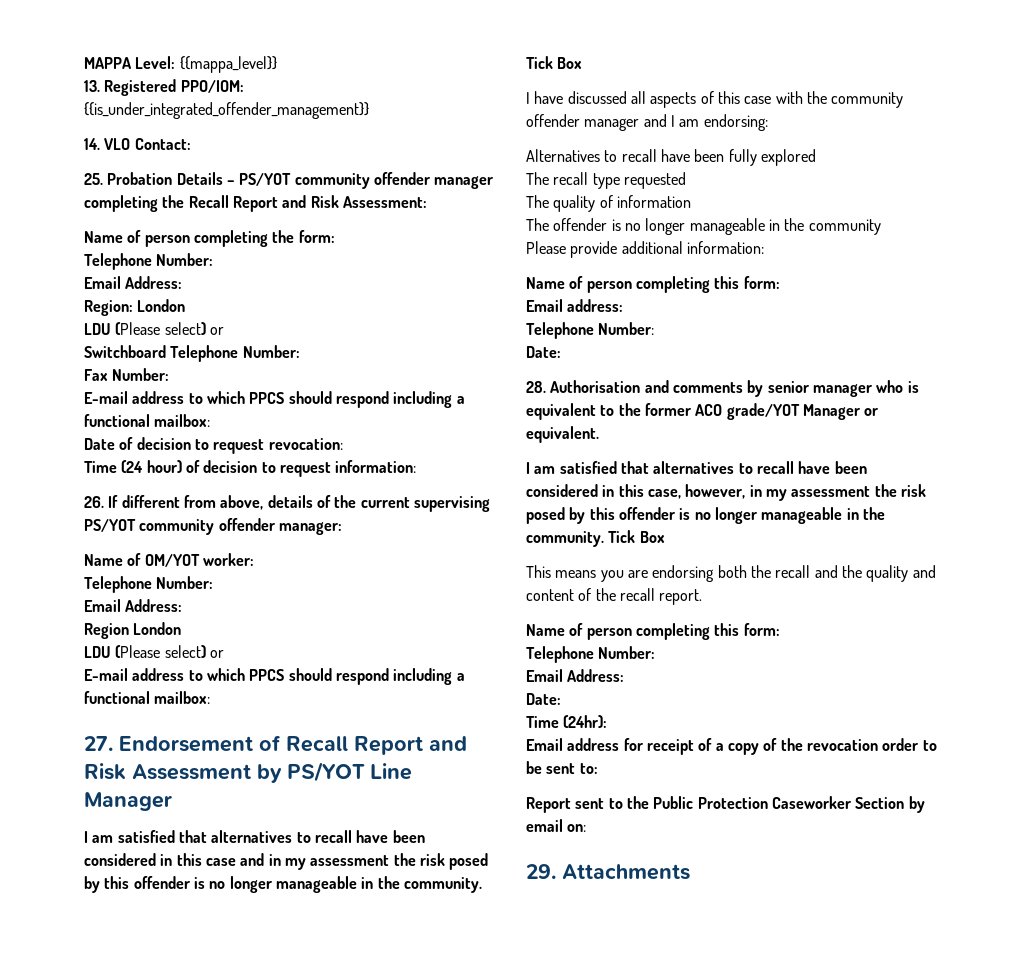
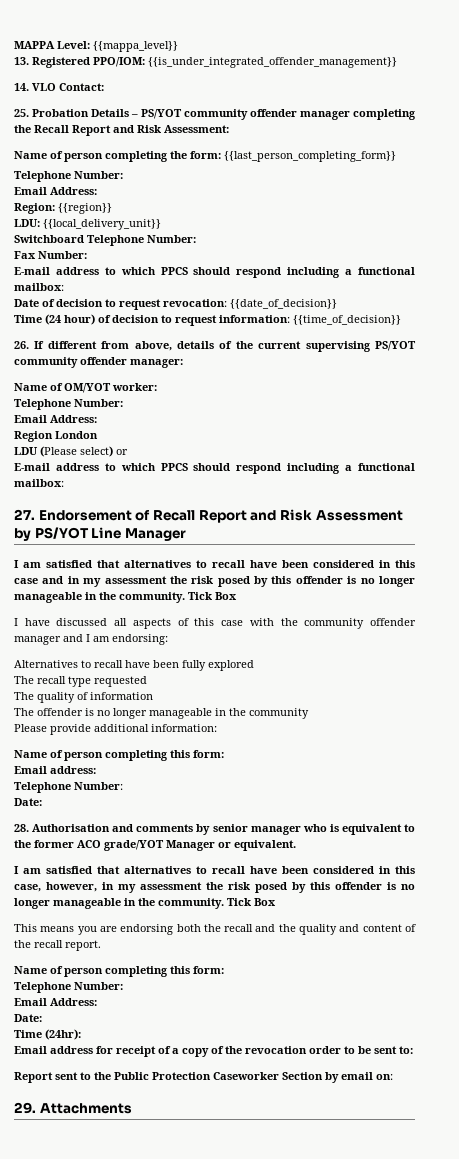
- Name of person completing the form:
+ Name of person completing the form: {{last_person_completing_form}}
- Region: London
- LDU (Please select) or
+ Region: {{region}}
+ LDU: {{local_delivery_unit}}
- Date of decision to request revocation:
+ Date of decision to request revocation: {{date_of_decision}}
- Time (24 hour) of decision to request information:
+ Time (24 hour) of decision to request information: {{time_of_decision}}

